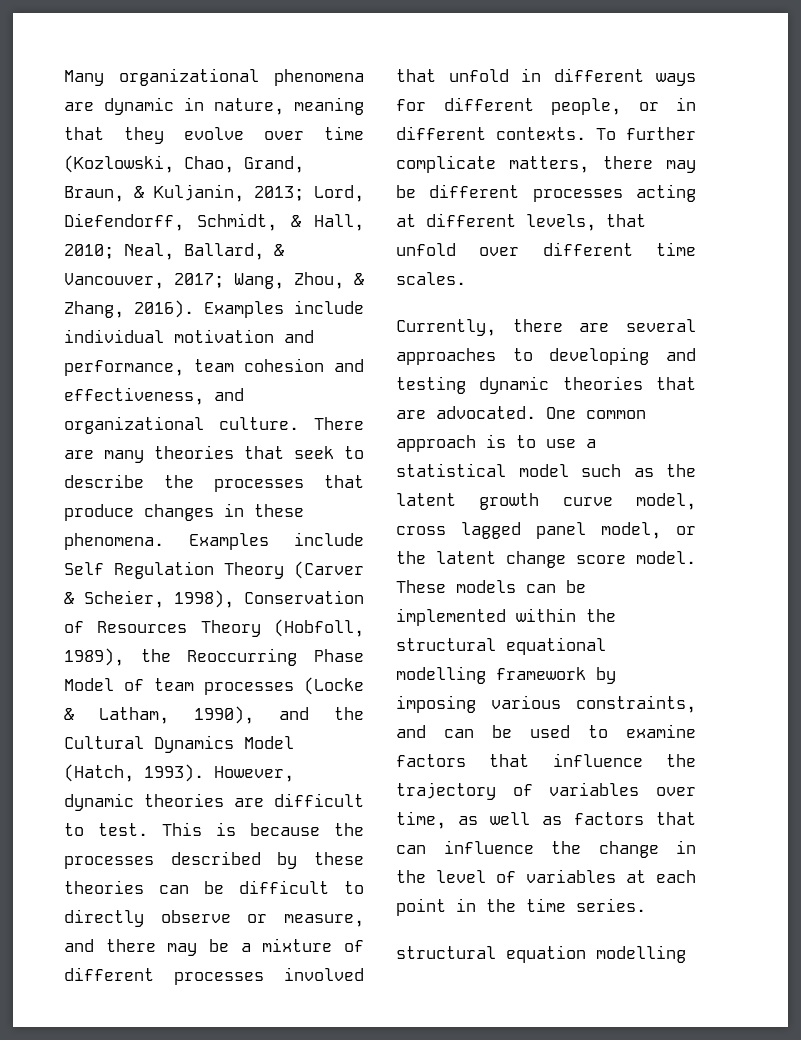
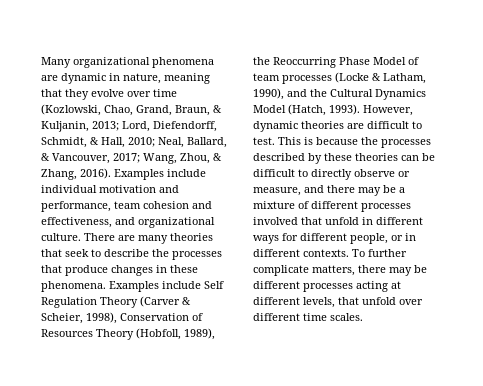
- Currently, there are several approaches to developing and testing dynamic theories that are advocated. One common approach is to use a statistical model such as the latent growth curve model, cross lagged panel model, or the latent change score model. These models can be implemented within the structural equational modelling framework by imposing various constraints, and can be used to examine factors that influence the trajectory of variables over time, as well as factors that can influence the change in the level of variables at each point in the time series.
- structural equation modelling

